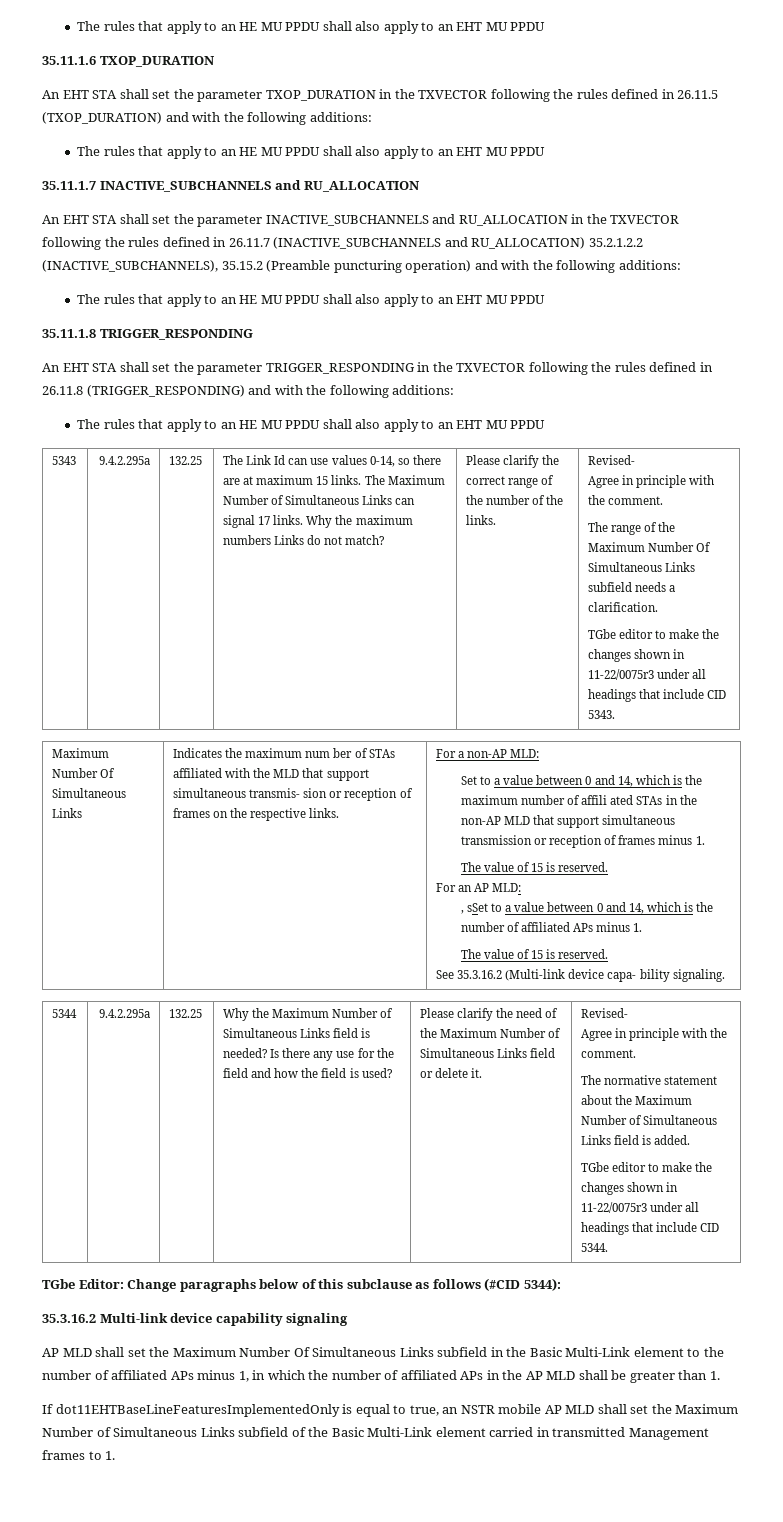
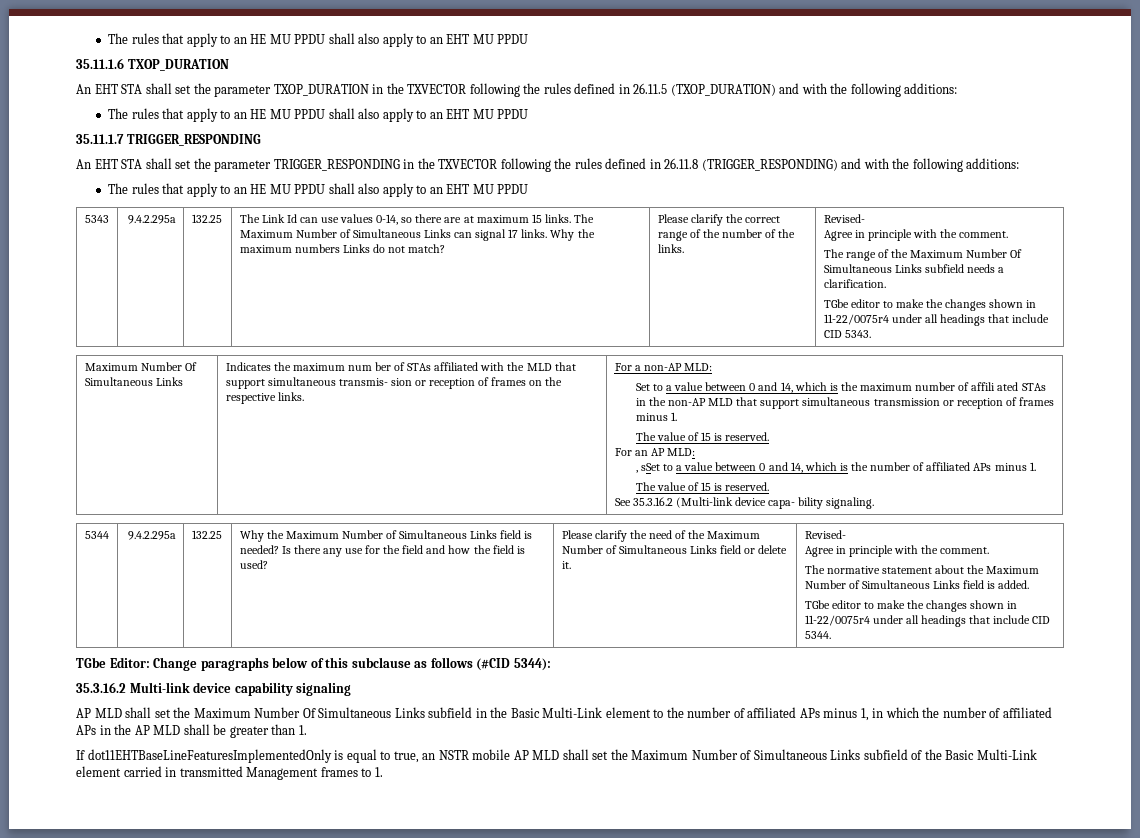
- 35.11.1.7 INACTIVE_SUBCHANNELS and RU_ALLOCATION
- An EHT STA shall set the parameter INACTIVE_SUBCHANNELS and RU_ALLOCATION in the TXVECTOR following the rules defined in 26.11.7 (INACTIVE_SUBCHANNELS and RU_ALLOCATION) 35.2.1.2.2 (INACTIVE_SUBCHANNELS), 35.15.2 (Preamble puncturing operation) and with the following additions:
- The rules that apply to an HE MU PPDU shall also apply to an EHT MU PPDU
- 35.11.1.8 TRIGGER_RESPONDING
+ 35.11.1.7 TRIGGER_RESPONDING
- TGbe editor to make the changes shown in 11-22/0075r3 under all headings that include CID 5343.
+ TGbe editor to make the changes shown in 11-22/0075r4 under all headings that include CID 5343.
- TGbe editor to make the changes shown in 11-22/0075r3 under all headings that include CID 5344.
+ TGbe editor to make the changes shown in 11-22/0075r4 under all headings that include CID 5344.

